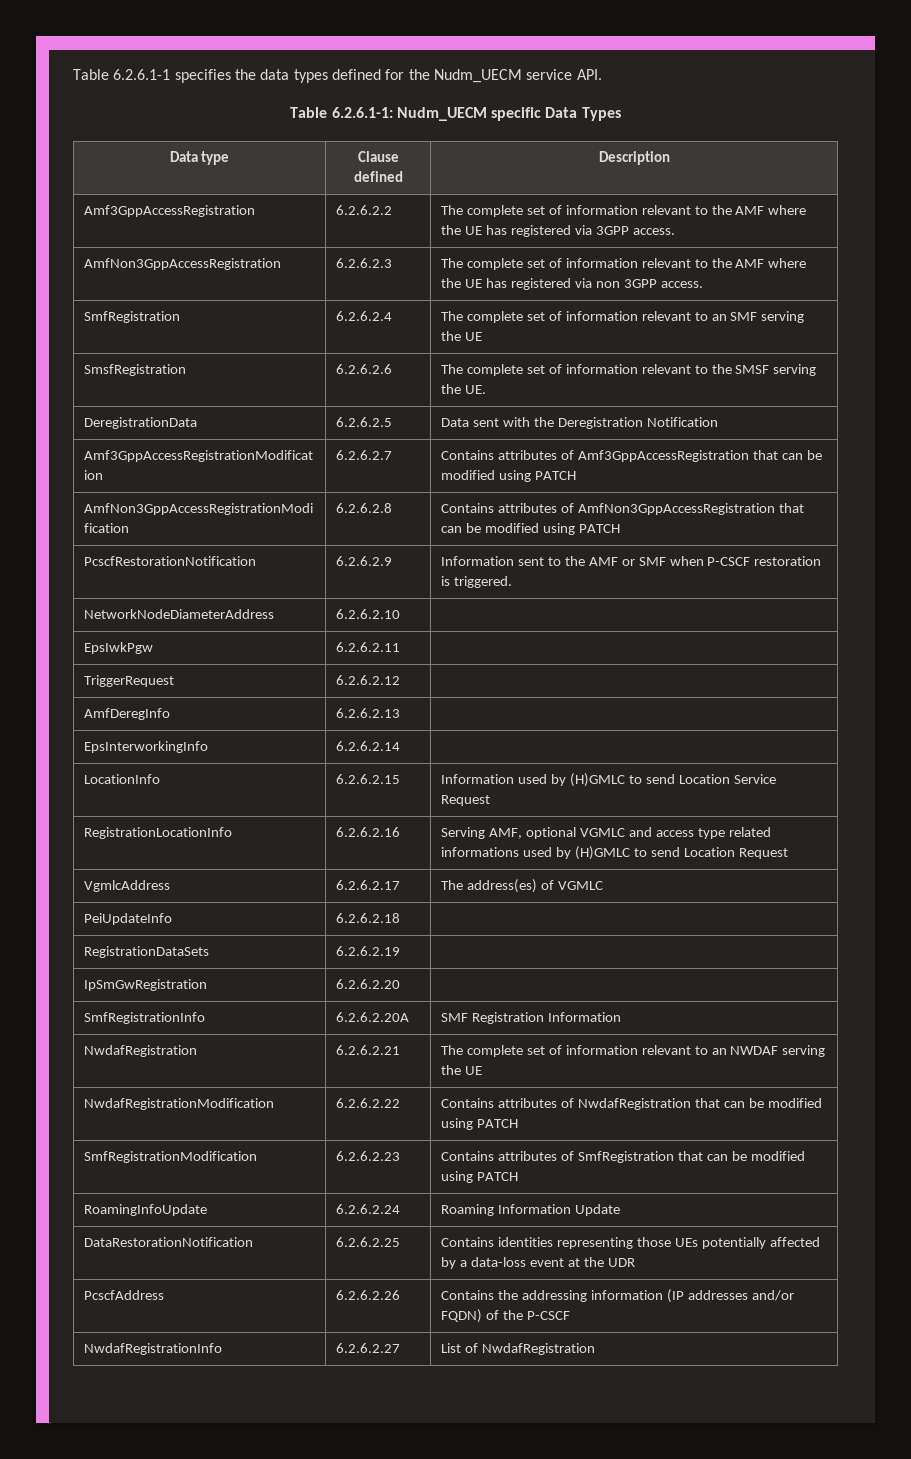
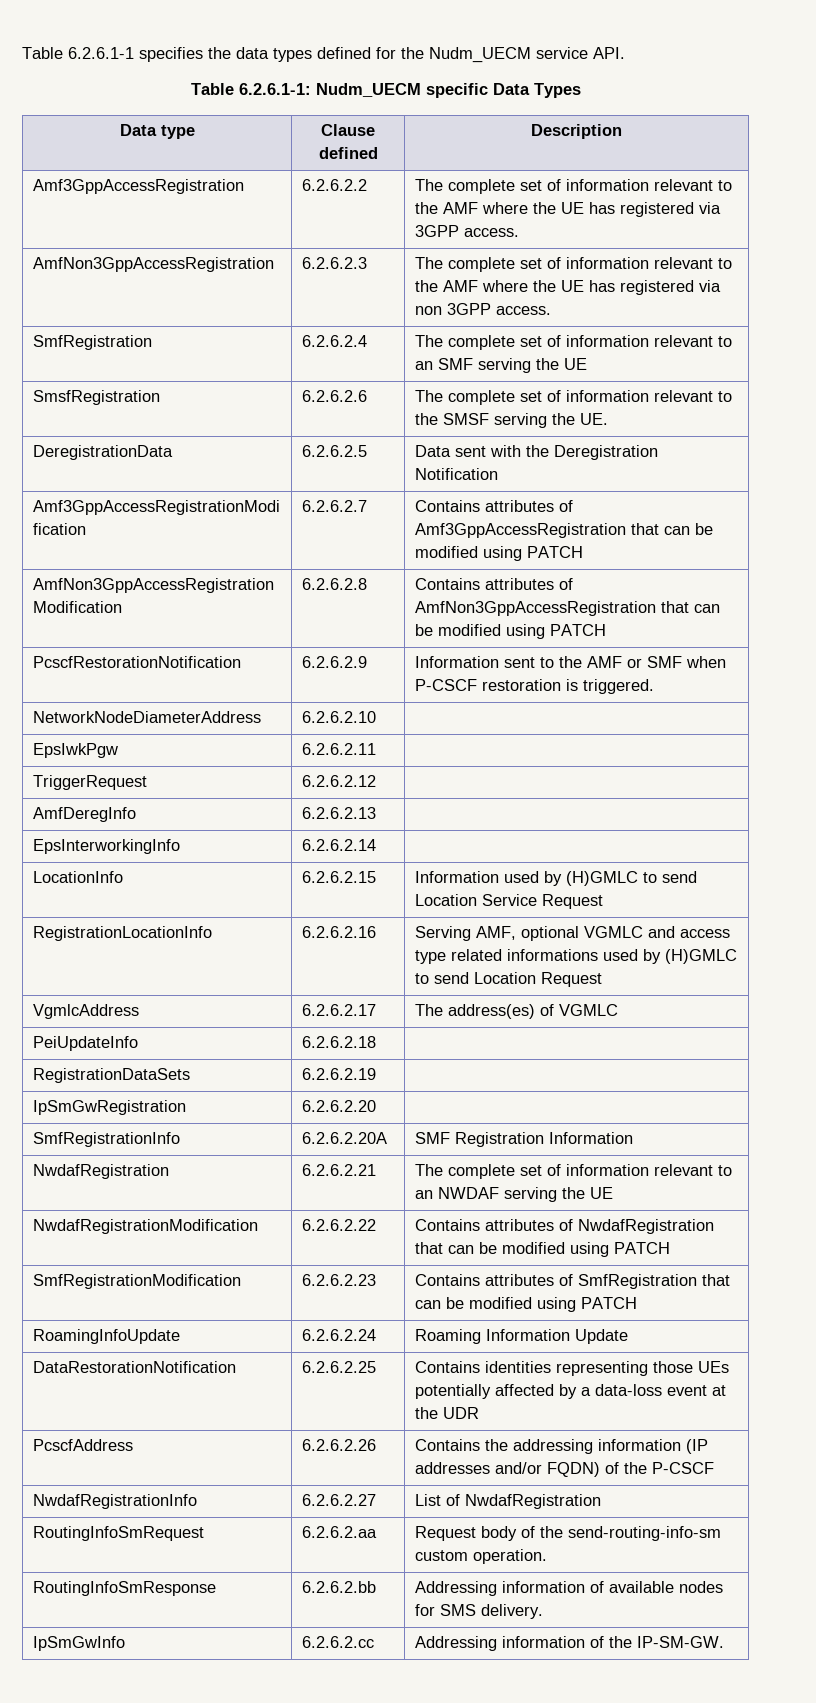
+ RoutingInfoSmRequest | 6.2.6.2.aa | Request body of the send-routing-info-sm custom operation.
+ RoutingInfoSmResponse | 6.2.6.2.bb | Addressing information of available nodes for SMS delivery.
+ IpSmGwInfo | 6.2.6.2.cc | Addressing information of the IP-SM-GW.

